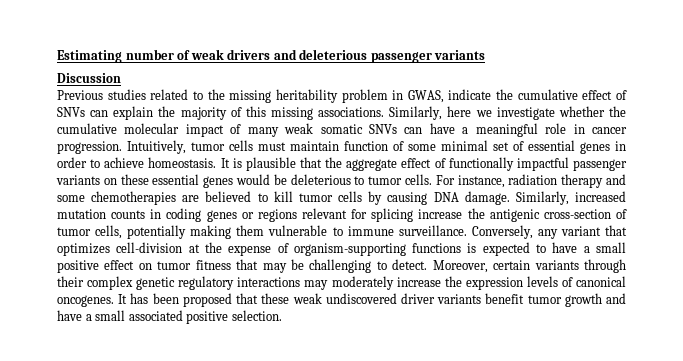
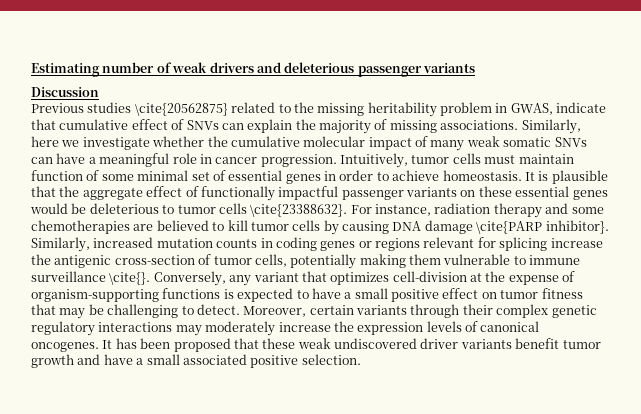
- Previous studies related to the missing heritability problem in GWAS, indicate the cumulative effect of SNVs can explain the majority of this missing associations.
+ Previous studies \cite{20562875} related to the missing heritability problem in GWAS, indicate that cumulative effect of SNVs can explain the majority of missing associations.
- It is plausible that the aggregate effect of functionally impactful passenger variants on these essential genes would be deleterious to tumor cells.
+ It is plausible that the aggregate effect of functionally impactful passenger variants on these essential genes would be deleterious to tumor cells \cite{23388632}.
- For instance, radiation therapy and some chemotherapies are believed to kill tumor cells by causing DNA damage.
+ For instance, radiation therapy and some chemotherapies are believed to kill tumor cells by causing DNA damage \cite{PARP inhibitor}.
- Similarly, increased mutation counts in coding genes or regions relevant for splicing increase the antigenic cross-section of tumor cells, potentially making them vulnerable to immune surveillance.
+ Similarly, increased mutation counts in coding genes or regions relevant for splicing increase the antigenic cross-section of tumor cells, potentially making them vulnerable to immune surveillance \cite{}.

